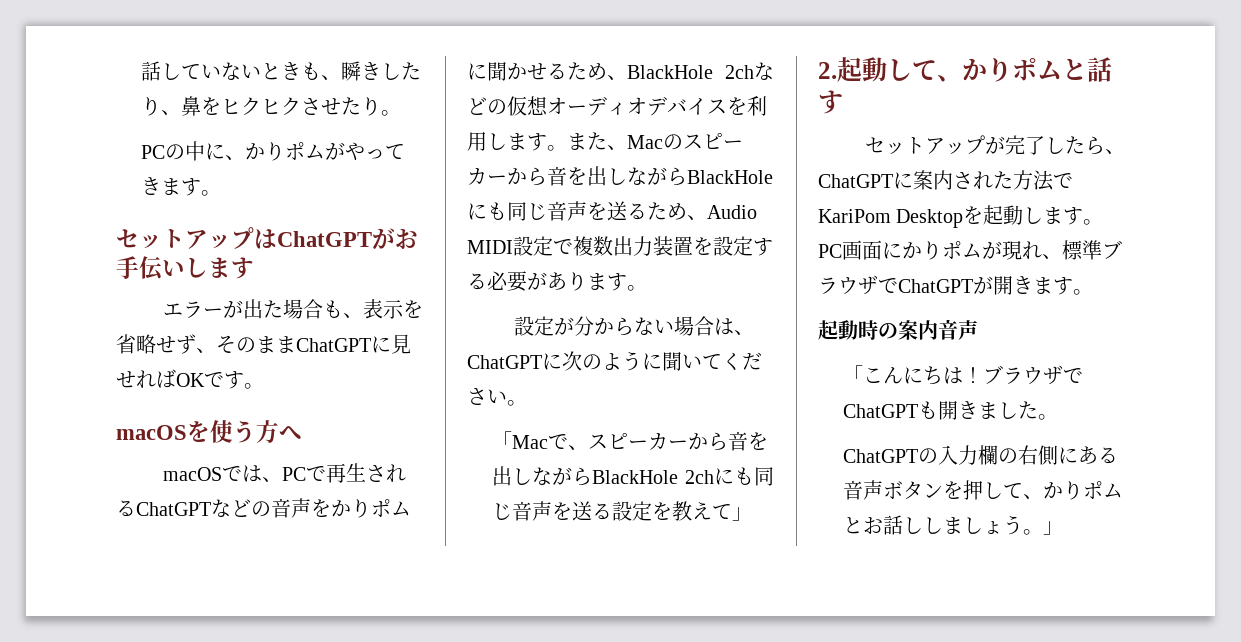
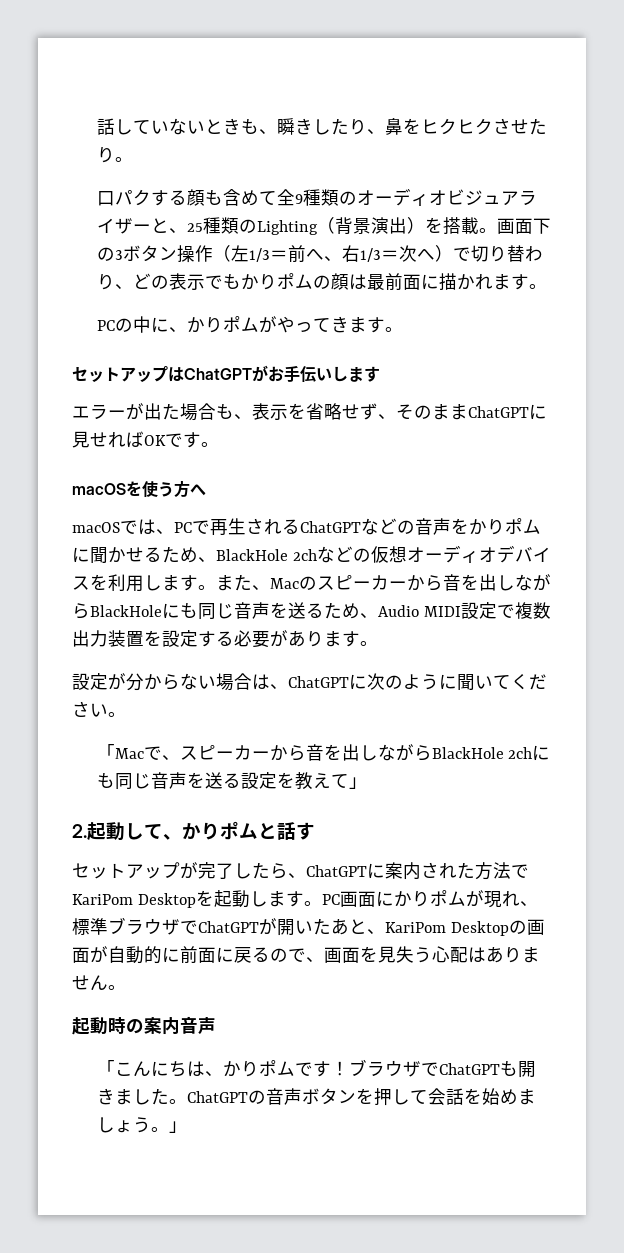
+ 口パクする顔も含めて全9種類のオーディオビジュアライザーと、25種類のLighting（背景演出）を搭載。画面下の3ボタン操作（左1/3＝前へ、右1/3＝次へ）で切り替わり、どの表示でもかりポムの顔は最前面に描かれます。
- PC画面にかりポムが現れ、標準ブラウザでChatGPTが開きます。
+ PC画面にかりポムが現れ、標準ブラウザでChatGPTが開いたあと、KariPom Desktopの画面が自動的に前面に戻るので、画面を見失う心配はありません。
- 「こんにちは！
+ 「こんにちは、かりポムです！
- ブラウザでChatGPTも開きました。
- ChatGPTの入力欄の右側にある音声ボタンを押して、かりポムとお話ししましょう。」
+ ブラウザでChatGPTも開きました。ChatGPTの音声ボタンを押して会話を始めましょう。」

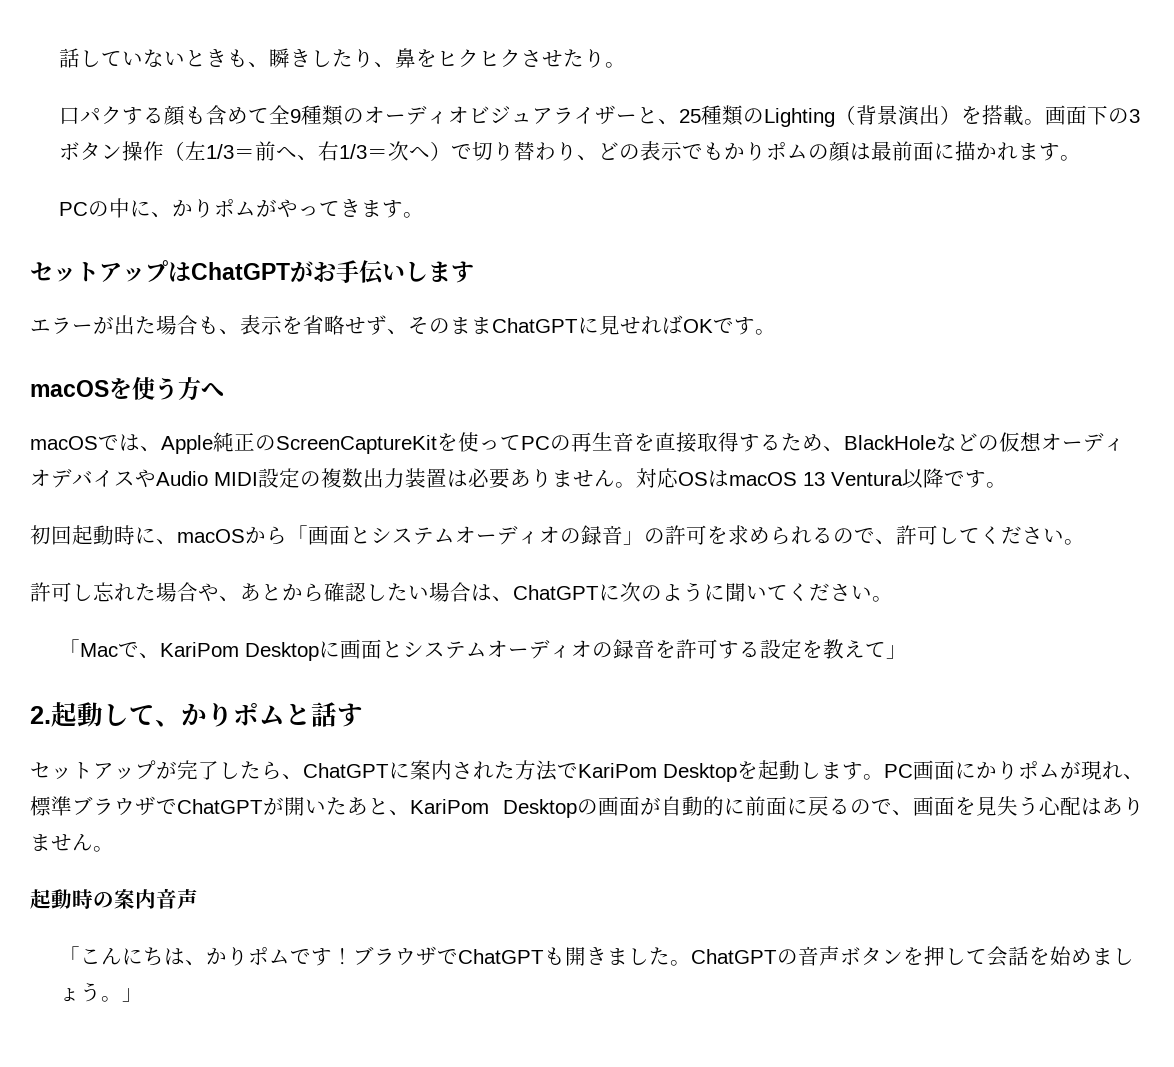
- macOSでは、PCで再生されるChatGPTなどの音声をかりポムに聞かせるため、BlackHole 2chなどの仮想オーディオデバイスを利用します。また、Macのスピーカーから音を出しながらBlackHoleにも同じ音声を送るため、Audio MIDI設定で複数出力装置を設定する必要があります。
- 設定が分からない場合は、ChatGPTに次のように聞いてください。
+ macOSでは、Apple純正のScreenCaptureKitを使ってPCの再生音を直接取得するため、BlackHoleなどの仮想オーディオデバイスやAudio MIDI設定の複数出力装置は必要ありません。対応OSはmacOS 13 Ventura以降です。
+ 初回起動時に、macOSから「画面とシステムオーディオの録音」の許可を求められるので、許可してください。
+ 許可し忘れた場合や、あとから確認したい場合は、ChatGPTに次のように聞いてください。
- 「Macで、スピーカーから音を出しながらBlackHole 2chにも同じ音声を送る設定を教えて」
+ 「Macで、KariPom Desktopに画面とシステムオーディオの録音を許可する設定を教えて」

